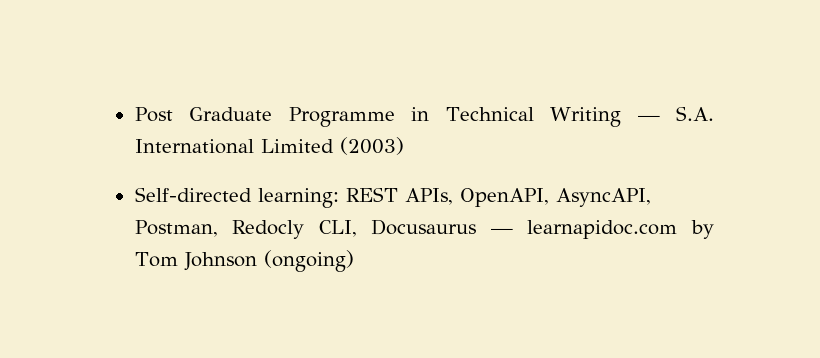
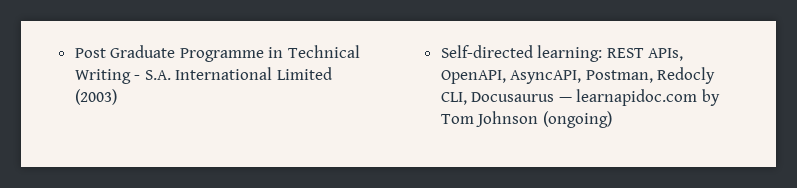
- Post Graduate Programme in Technical Writing — S.A. International Limited (2003)
+ Post Graduate Programme in Technical Writing - S.A. International Limited (2003)

